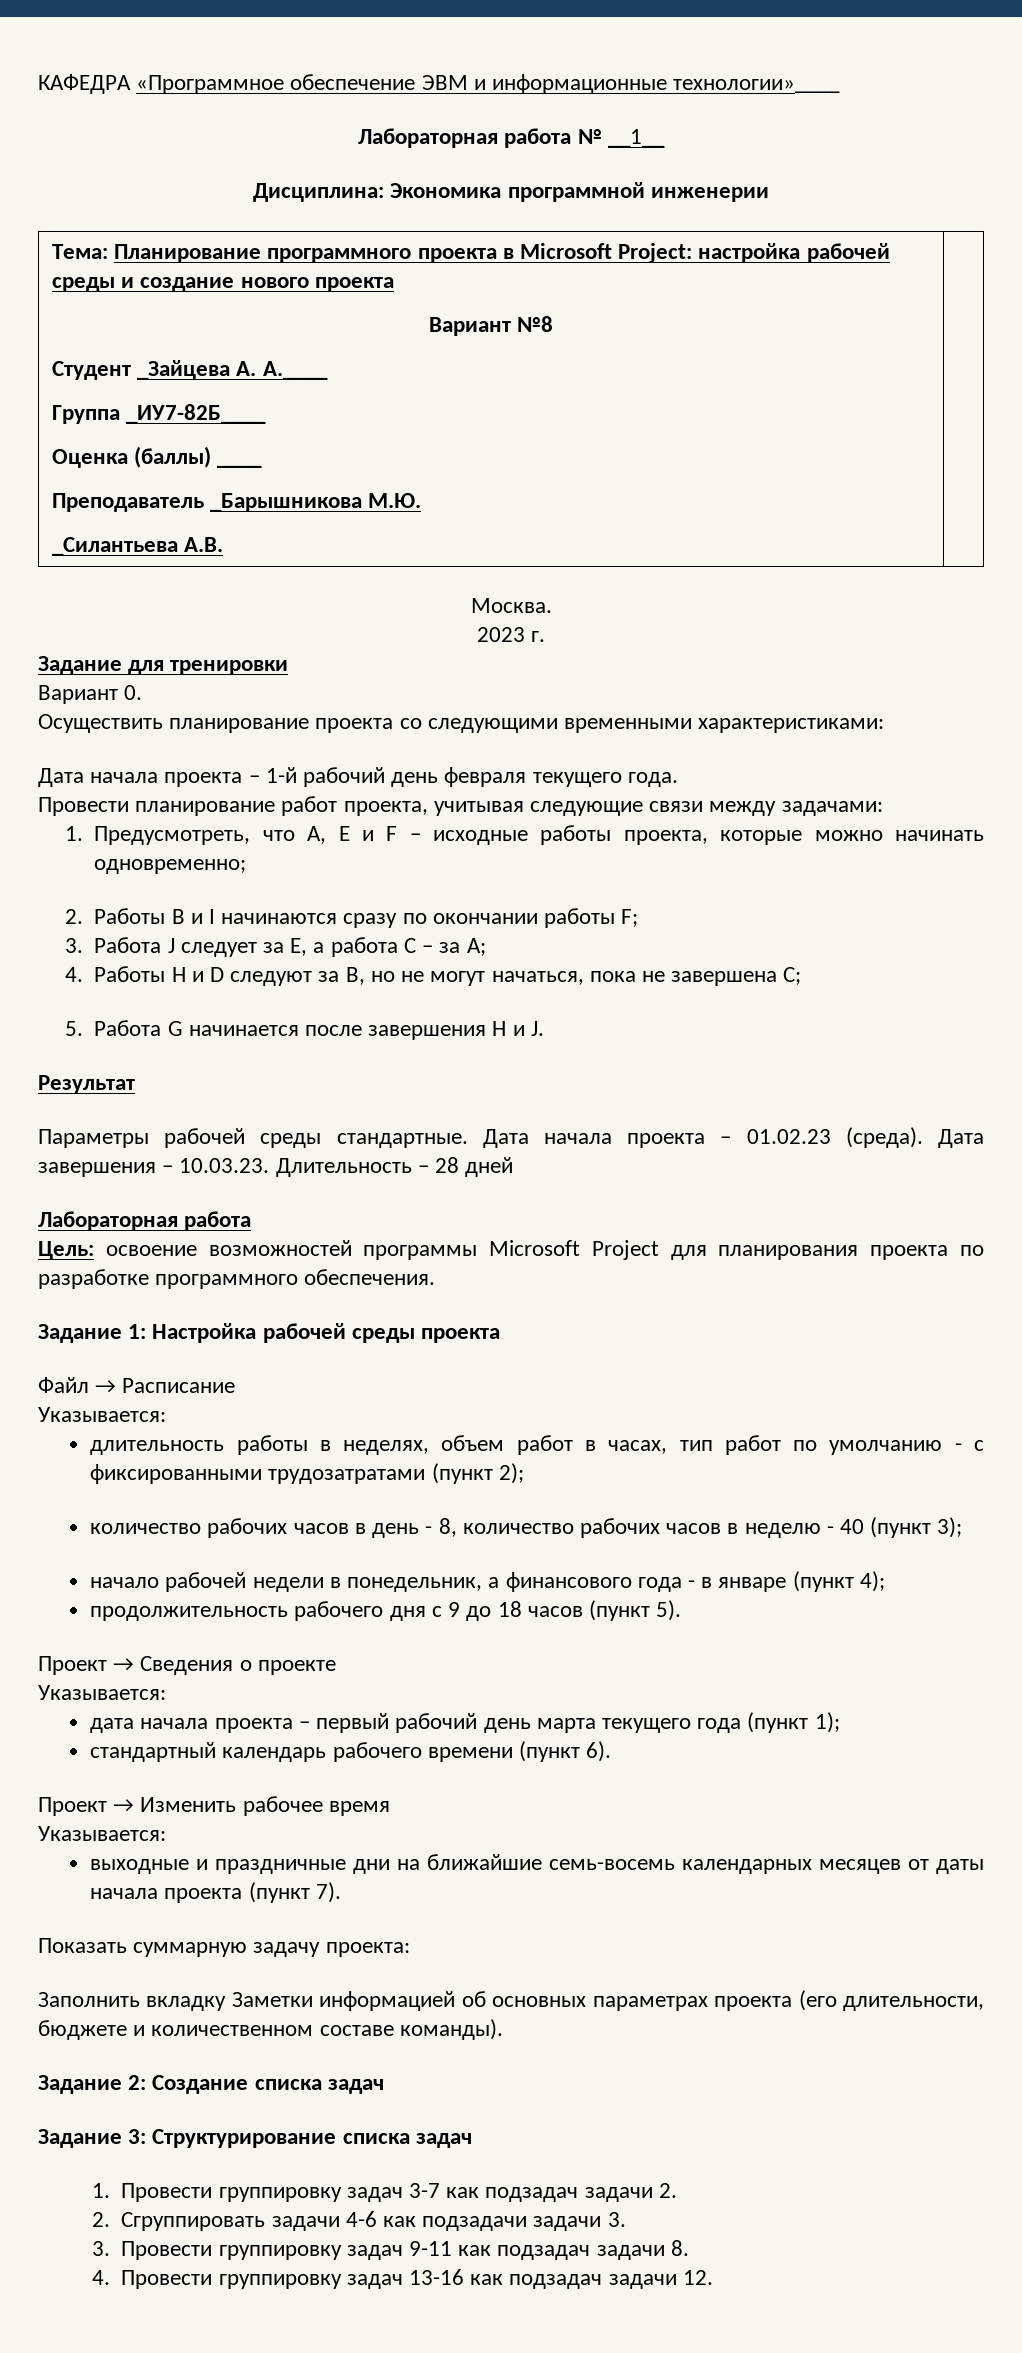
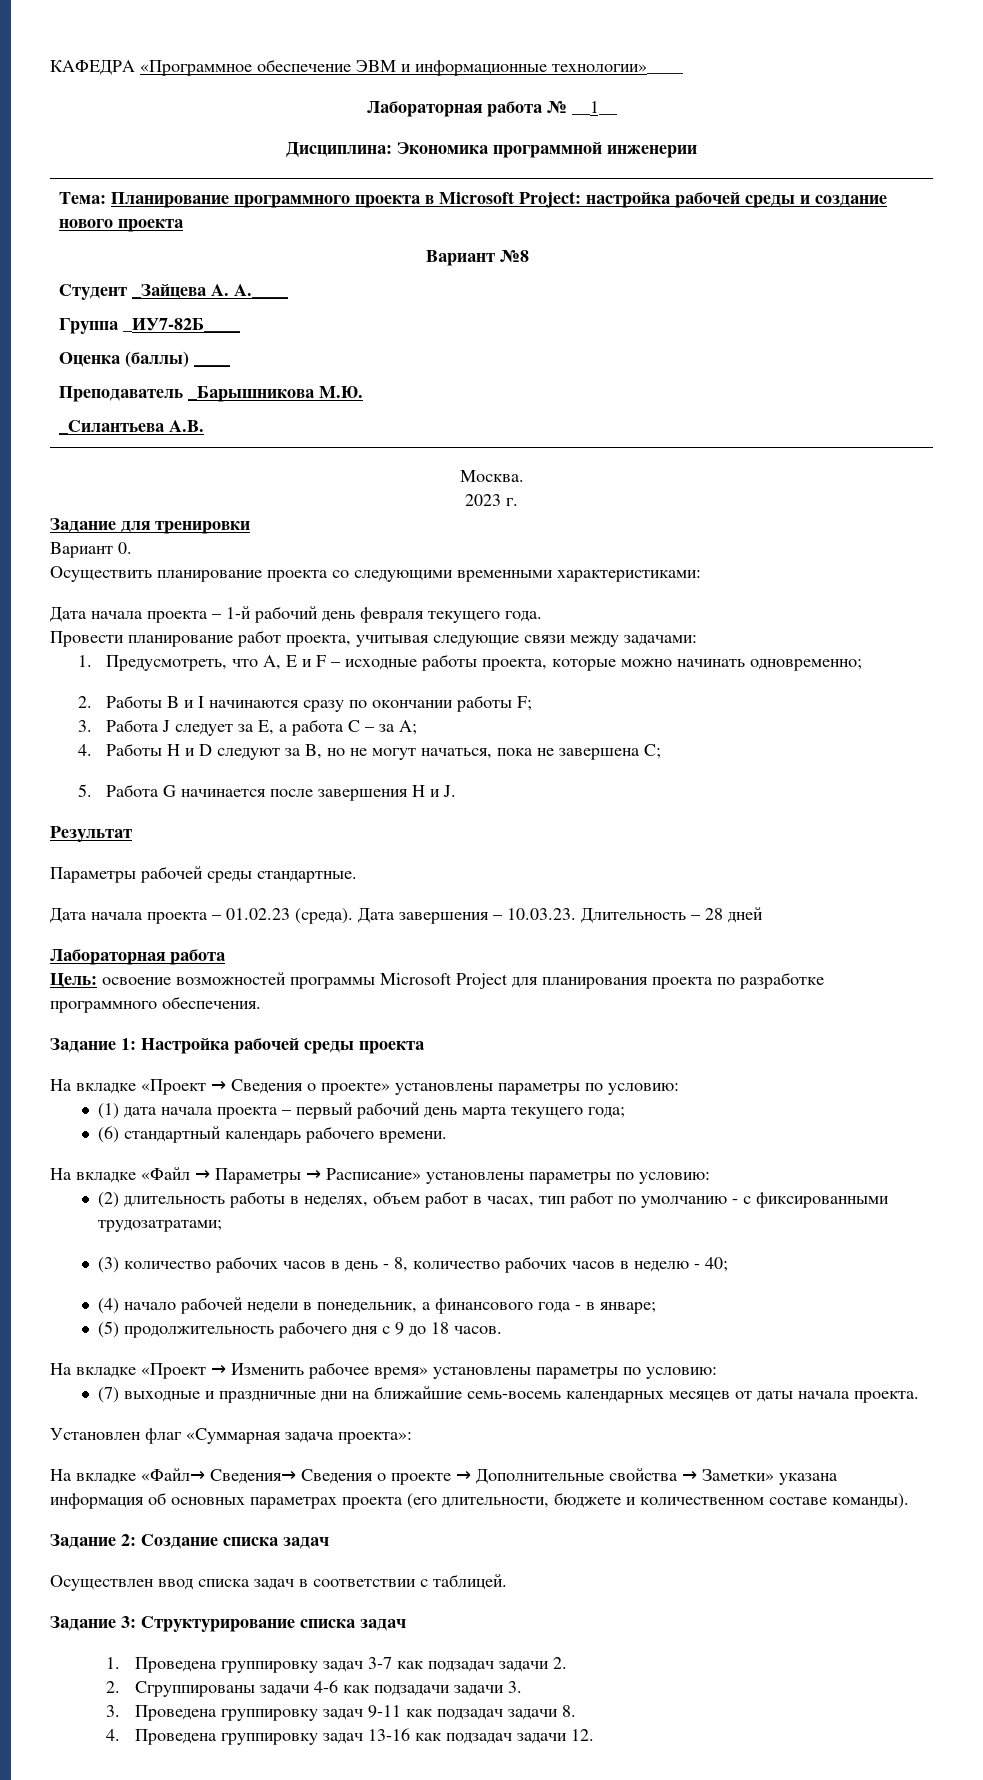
- Параметры рабочей среды стандартные. Дата начала проекта – 01.02.23 (среда).
+ Параметры рабочей среды стандартные.
+ Дата начала проекта – 01.02.23 (среда).
- Файл → Расписание
- Указывается:
- длительность работы в неделях, объем работ в часах, тип работ по умолчанию - с фиксированными трудозатратами (пункт 2);
- количество рабочих часов в день - 8, количество рабочих часов в неделю - 40 (пункт 3);
- начало рабочей недели в понедельник, а финансового года - в январе (пункт 4);
- продолжительность рабочего дня с 9 до 18 часов (пункт 5).
- Проект → Сведения о проекте
- Указывается:
- дата начала проекта – первый рабочий день марта текущего года (пункт 1);
- стандартный календарь рабочего времени (пункт 6).
- Проект → Изменить рабочее время
- Указывается:
- выходные и праздничные дни на ближайшие семь-восемь календарных месяцев от даты начала проекта (пункт 7).
- Показать суммарную задачу проекта:
- Заполнить вкладку Заметки информацией об основных параметрах проекта (его длительности, бюджете и количественном составе команды).
+ На вкладке «Проект → Сведения о проекте» установлены параметры по условию:
+ (1) дата начала проекта – первый рабочий день марта текущего года;
+ (6) стандартный календарь рабочего времени.
+ На вкладке «Файл → Параметры → Расписание» установлены параметры по условию:
+ (2) длительность работы в неделях, объем работ в часах, тип работ по умолчанию - с фиксированными трудозатратами;
+ (3) количество рабочих часов в день - 8, количество рабочих часов в неделю - 40;
+ (4) начало рабочей недели в понедельник, а финансового года - в январе;
+ (5) продолжительность рабочего дня с 9 до 18 часов.
+ На вкладке «Проект → Изменить рабочее время» установлены параметры по условию:
+ (7) выходные и праздничные дни на ближайшие семь-восемь календарных месяцев от даты начала проекта.
+ Установлен флаг «Суммарная задача проекта»:
+ На вкладке «Файл→ Сведения→ Сведения о проекте → Дополнительные свойства → Заметки» указана информация об основных параметрах проекта (его длительности, бюджете и количественном составе команды).
+ Осуществлен ввод списка задач в соответствии с таблицей.
- 1. Провести группировку задач 3-7 как подзадач задачи 2.
+ 1. Проведена группировку задач 3-7 как подзадач задачи 2.
- 2. Сгруппировать задачи 4-6 как подзадачи задачи 3.
+ 2. Сгруппированы задачи 4-6 как подзадачи задачи 3.
- 3. Провести группировку задач 9-11 как подзадач задачи 8.
+ 3. Проведена группировку задач 9-11 как подзадач задачи 8.
- 4. Провести группировку задач 13-16 как подзадач задачи 12.
+ 4. Проведена группировку задач 13-16 как подзадач задачи 12.

